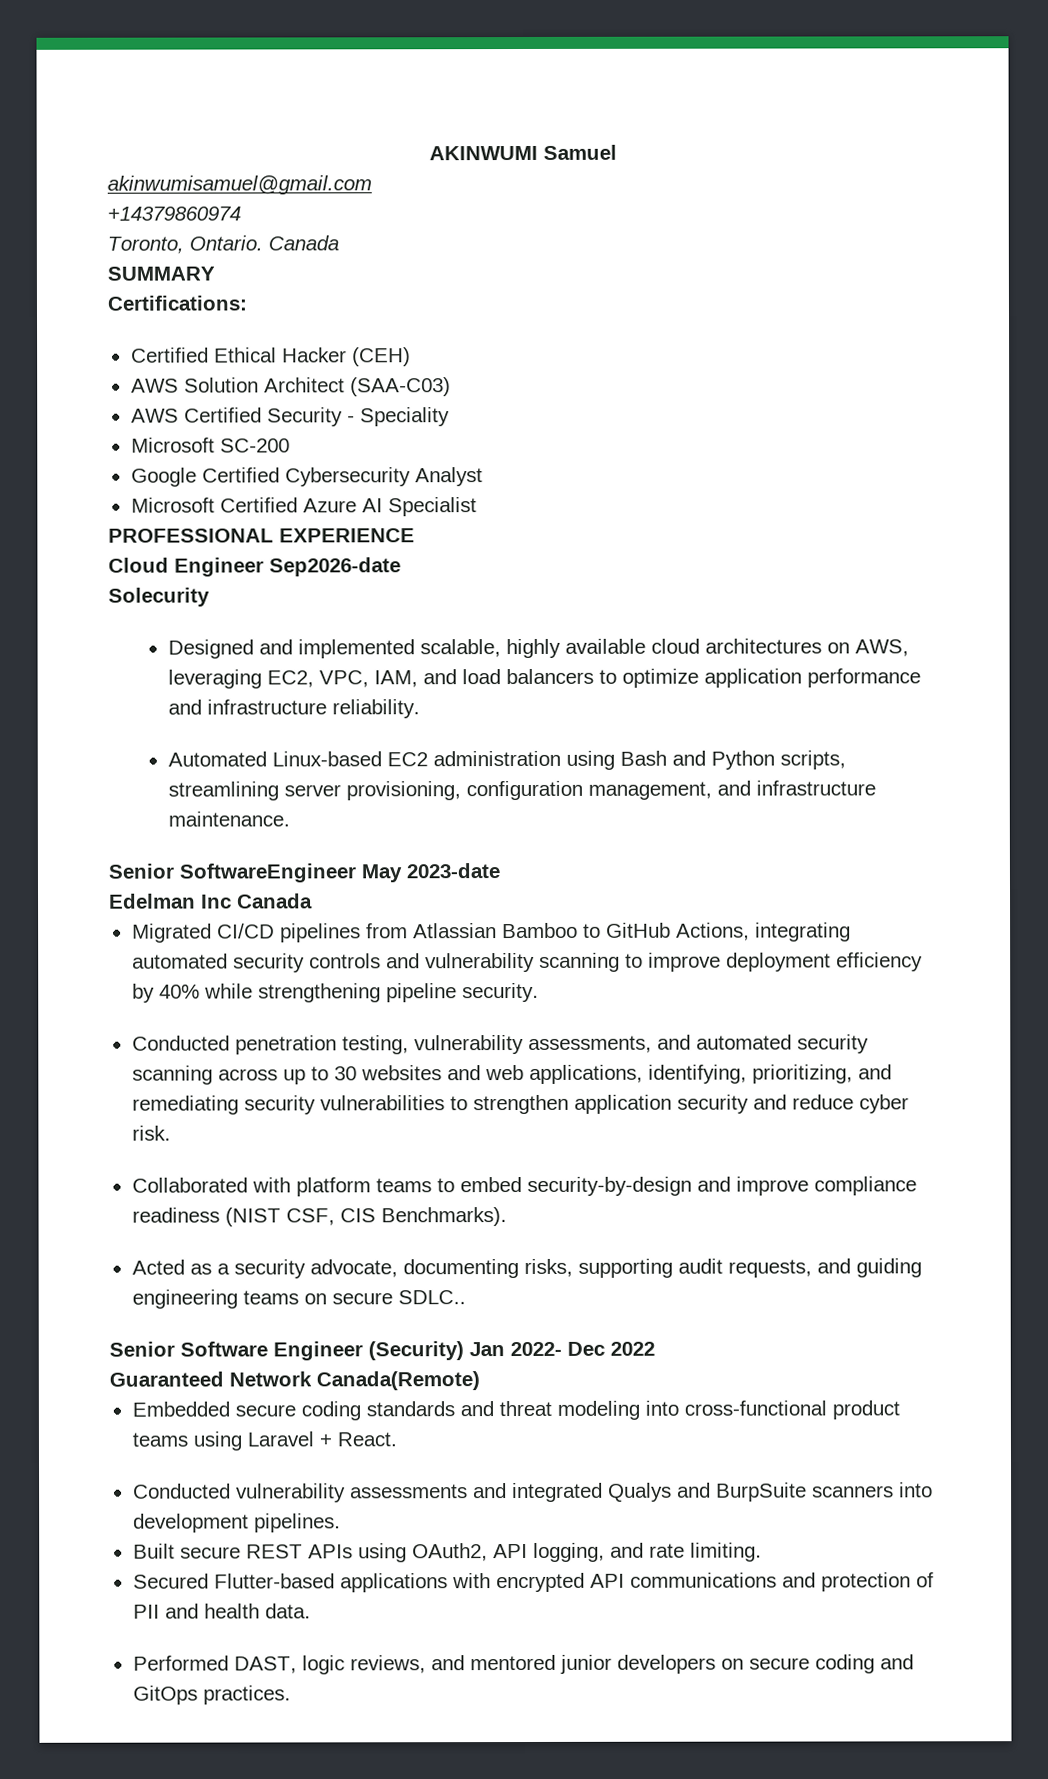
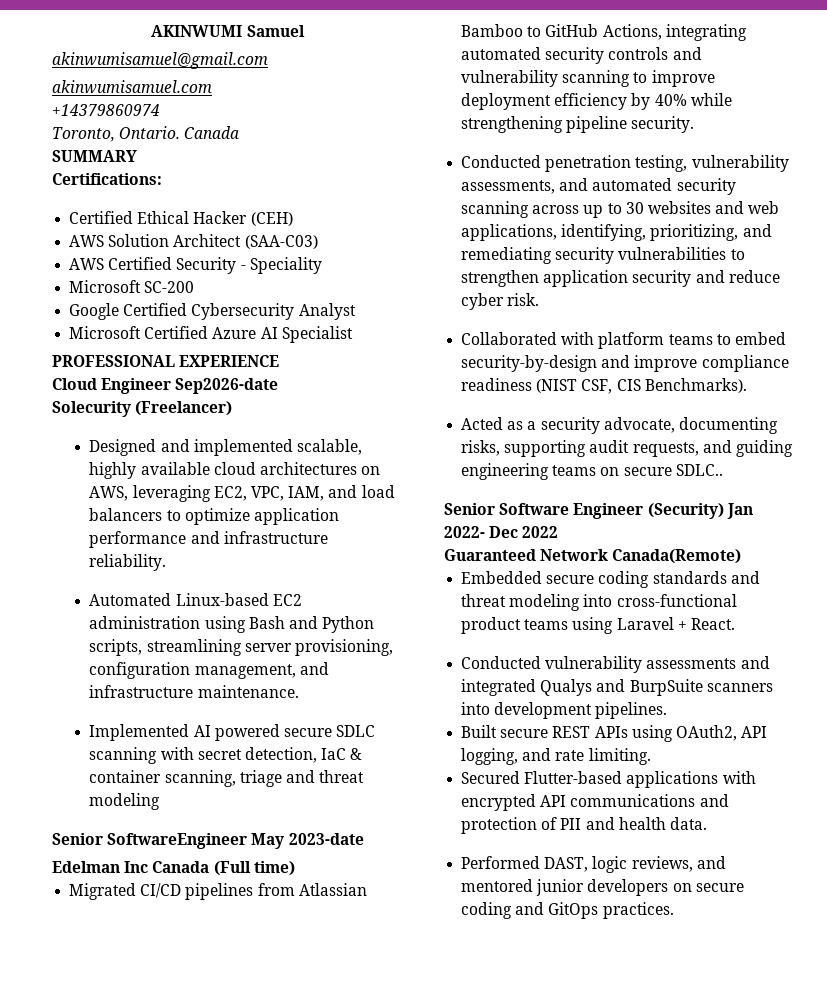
+ akinwumisamuel.com
- Solecurity
+ Solecurity (Freelancer)
+ Implemented AI powered secure SDLC scanning with secret detection, IaC & container scanning, triage and threat modeling
- Edelman Inc Canada
+ Edelman Inc Canada (Full time)

